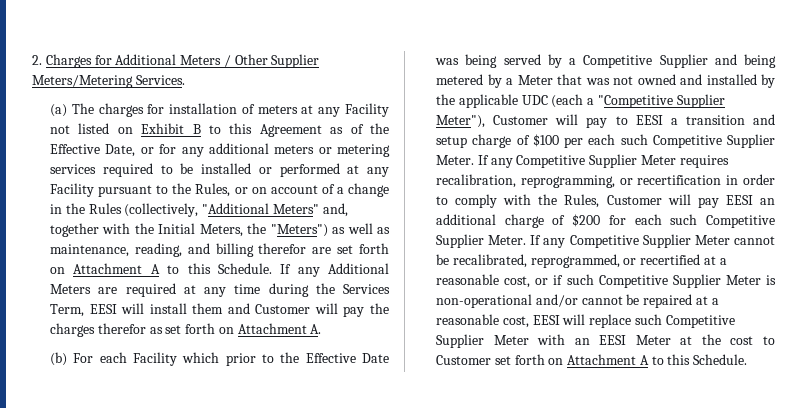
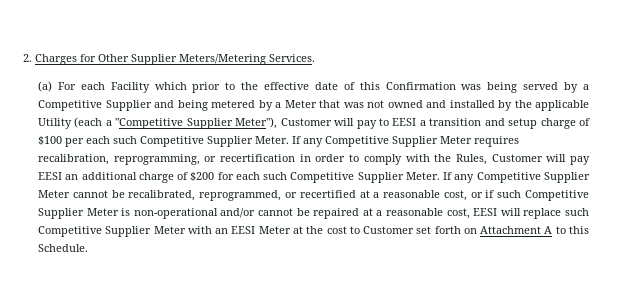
- 2. Charges for Additional Meters / Other Supplier Meters/Metering Services.
+ 2. Charges for Other Supplier Meters/Metering Services.
- (a) The charges for installation of meters at any Facility not listed on Exhibit B to this Agreement as of the Effective Date, or for any additional meters or metering services required to be installed or performed at any Facility pursuant to the Rules, or on account of a change in the Rules (collectively, "Additional Meters" and, together with the Initial Meters, the "Meters") as well as maintenance, reading, and billing therefor are set forth on Attachment A to this Schedule. If any Additional Meters are required at any time during the Services Term, EESI will install them and Customer will pay the charges therefor as set forth on Attachment A.
- (b) For each Facility which prior to the Effective Date was being served by a Competitive Supplier and being metered by a Meter that was not owned and installed by the applicable UDC (each a "Competitive Supplier Meter"), Customer will pay to EESI a transition and setup charge of $100 per each such Competitive Supplier Meter.
+ (a) For each Facility which prior to the effective date of this Confirmation was being served by a Competitive Supplier and being metered by a Meter that was not owned and installed by the applicable Utility (each a "Competitive Supplier Meter"), Customer will pay to EESI a transition and setup charge of $100 per each such Competitive Supplier Meter.

